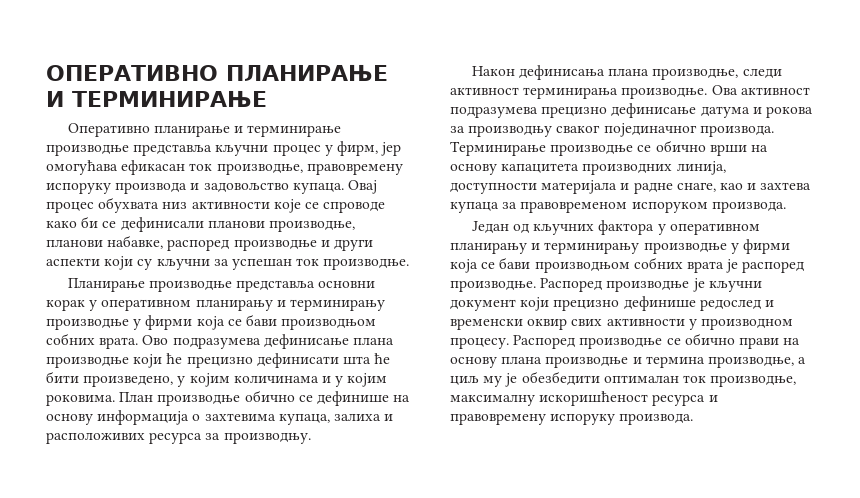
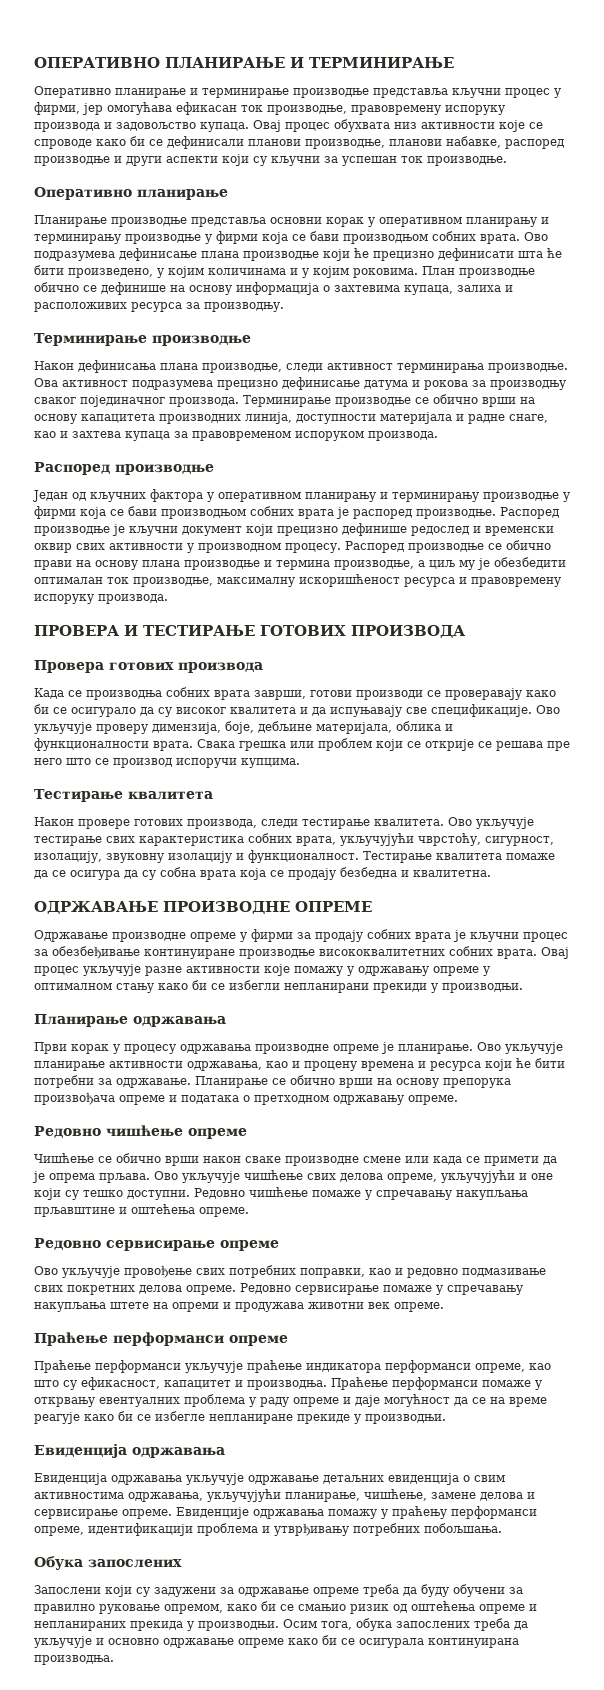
- Оперативно планирање и терминирање производње представља кључни процес у фирм, јер омогућава ефикасан ток производње, правовремену испоруку производа и задовољство купаца.
+ Оперативно планирање и терминирање производње представља кључни процес у фирми, јер омогућава ефикасан ток производње, правовремену испоруку производа и задовољство купаца.
  Овај процес обухвата низ активности које се спроводе како би се дефинисали планови производње, планови набавке, распоред производње и други аспекти који су кључни за успешан ток производње.
+ Оперативно планирање
  План производње обично се дефинише на основу информација о захтевима купаца, залиха и расположивих ресурса за производњу.
+ Терминирање производње
  Терминирање производње се обично врши на основу капацитета производних линија, доступности материјала и радне снаге, као и захтева купаца за правовременом испоруком производа.
+ Распоред производње
+ ПРОВЕРА И ТЕСТИРАЊЕ ГОТОВИХ ПРОИЗВОДА
+ Провера готових производа
+ Када се производња собних врата заврши, готови производи се проверавају како би се осигурало да су високог квалитета и да испуњавају све спецификације. Ово укључује проверу димензија, боје, дебљине материјала, облика и функционалности врата. Свака грешка или проблем који се открије се решава пре него што се производ испоручи купцима.
+ Тестирање квалитета
+ Након провере готових производа, следи тестирање квалитета. Ово укључује тестирање свих карактеристика собних врата, укључујући чврстоћу, сигурност, изолацију, звуковну изолацију и функционалност. Тестирање квалитета помаже да се осигура да су собна врата која се продају безбедна и квалитетна.
+ ОДРЖАВАЊЕ ПРОИЗВОДНЕ ОПРЕМЕ
+ Одржавање производне опреме у фирми за продају собних врата је кључни процес за обезбеђивање континуиране производње висококвалитетних собних врата. Овај процес укључује разне активности које помажу у одржавању опреме у оптималном стању како би се избегли непланирани прекиди у производњи.
+ Планирање одржавања
+ Први корак у процесу одржавања производне опреме је планирање. Ово укључује планирање активности одржавања, као и процену времена и ресурса који ће бити потребни за одржавање. Планирање се обично врши на основу препорука произвођача опреме и података о претходном одржавању опреме.
+ Редовно чишћење опреме
+ Чишћење се обично врши након сваке производне смене или када се примети да је опрема прљава. Ово укључује чишћење свих делова опреме, укључујући и оне који су тешко доступни. Редовно чишћење помаже у спречавању накупљања прљавштине и оштећења опреме.
+ Редовно сервисирање опреме
+ Ово укључује провођење свих потребних поправки, као и редовно подмазивање свих покретних делова опреме. Редовно сервисирање помаже у спречавању накупљања штете на опреми и продужава животни век опреме.
+ Праћење перформанси опреме
+ Праћење перформанси укључује праћење индикатора перформанси опреме, као што су ефикасност, капацитет и производња. Праћење перформанси помаже у открвању евентуалних проблема у раду опреме и даје могућност да се на време реагује како би се избегле непланиране прекиде у производњи.
+ Евиденција одржавања
+ Евиденција одржавања укључује одржавање детаљних евиденција о свим активностима одржавања, укључујући планирање, чишћење, замене делова и сервисирање опреме. Евиденције одржавања помажу у праћењу перформанси опреме, идентификацији проблема и утврђивању потребних побољшања.
+ Обука запослених
+ Запослени који су задужени за одржавање опреме треба да буду обучени за правилно руковање опремом, како би се смањио ризик од оштећења опреме и непланираних прекида у производњи. Осим тога, обука запослених треба да укључује и основно одржавање опреме како би се осигурала континуирана производња.

